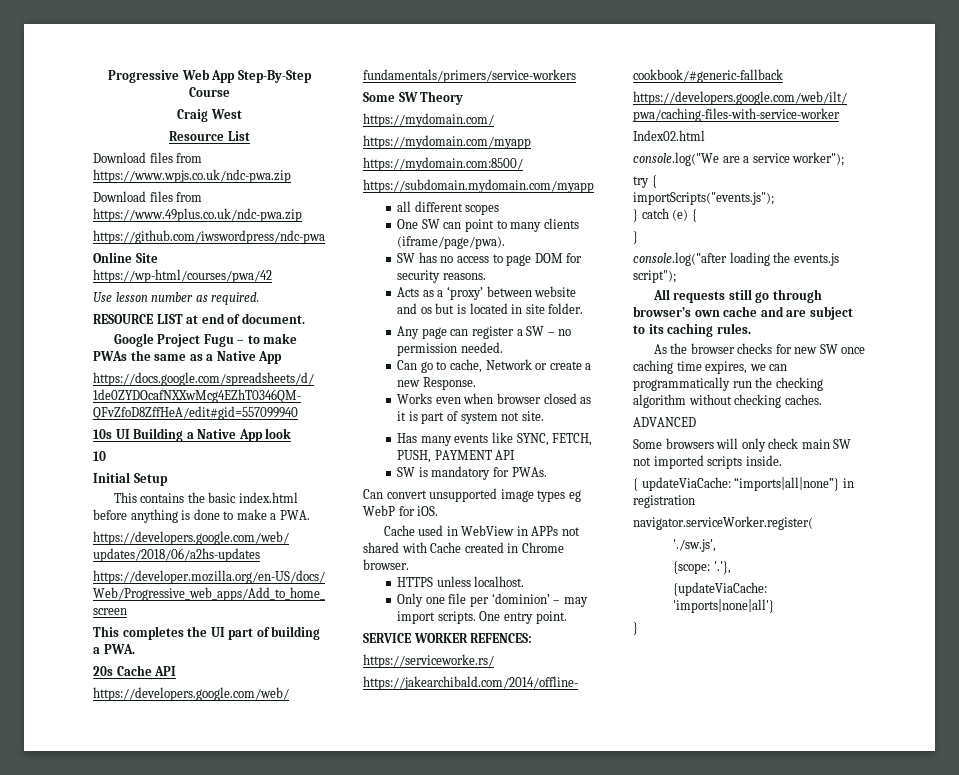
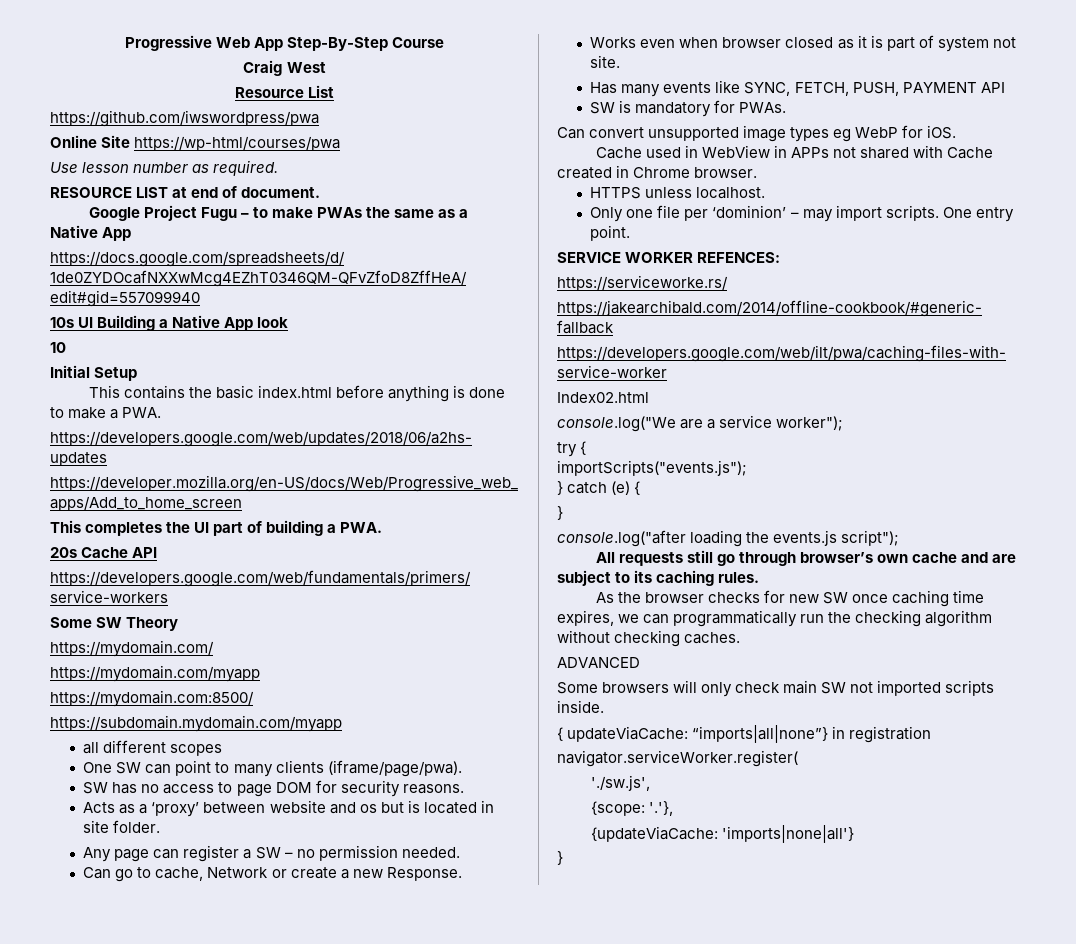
- Download files from https://www.wpjs.co.uk/ndc-pwa.zip
- Download files from https://www.49plus.co.uk/ndc-pwa.zip
- https://github.com/iwswordpress/ndc-pwa
+ https://github.com/iwswordpress/pwa
- Online Site https://wp-html/courses/pwa/42
+ Online Site https://wp-html/courses/pwa

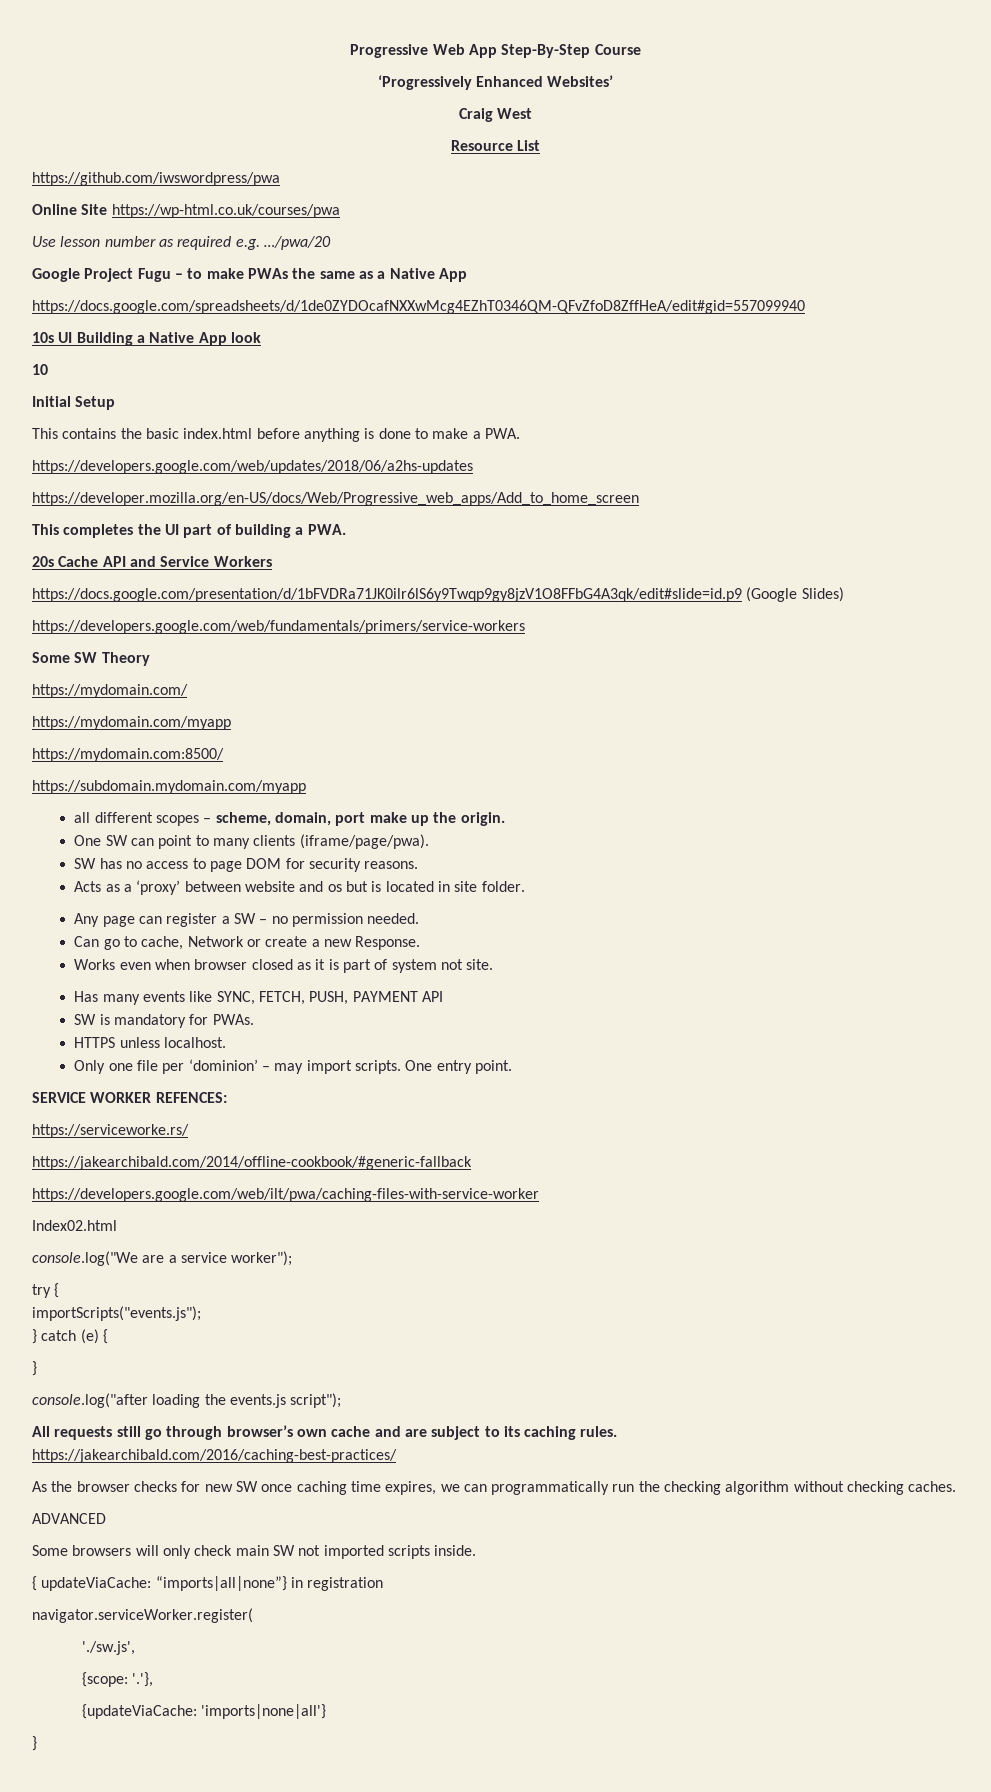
+ ‘Progressively Enhanced Websites’
- Online Site https://wp-html/courses/pwa
+ Online Site https://wp-html.co.uk/courses/pwa
- Use lesson number as required.
- RESOURCE LIST at end of document.
+ Use lesson number as required e.g. …/pwa/20
- 20s Cache API
+ 20s Cache API and Service Workers
+ https://docs.google.com/presentation/d/1bFVDRa71JK0ilr6lS6y9Twqp9gy8jzV1O8FFbG4A3qk/edit#slide=id.p9 (Google Slides)
- all different scopes
+ all different scopes – scheme, domain, port make up the origin.
- Can convert unsupported image types eg WebP for iOS.
- Cache used in WebView in APPs not shared with Cache created in Chrome browser.
- All requests still go through browser’s own cache and are subject to its caching rules.
+ All requests still go through browser’s own cache and are subject to its caching rules. https://jakearchibald.com/2016/caching-best-practices/

